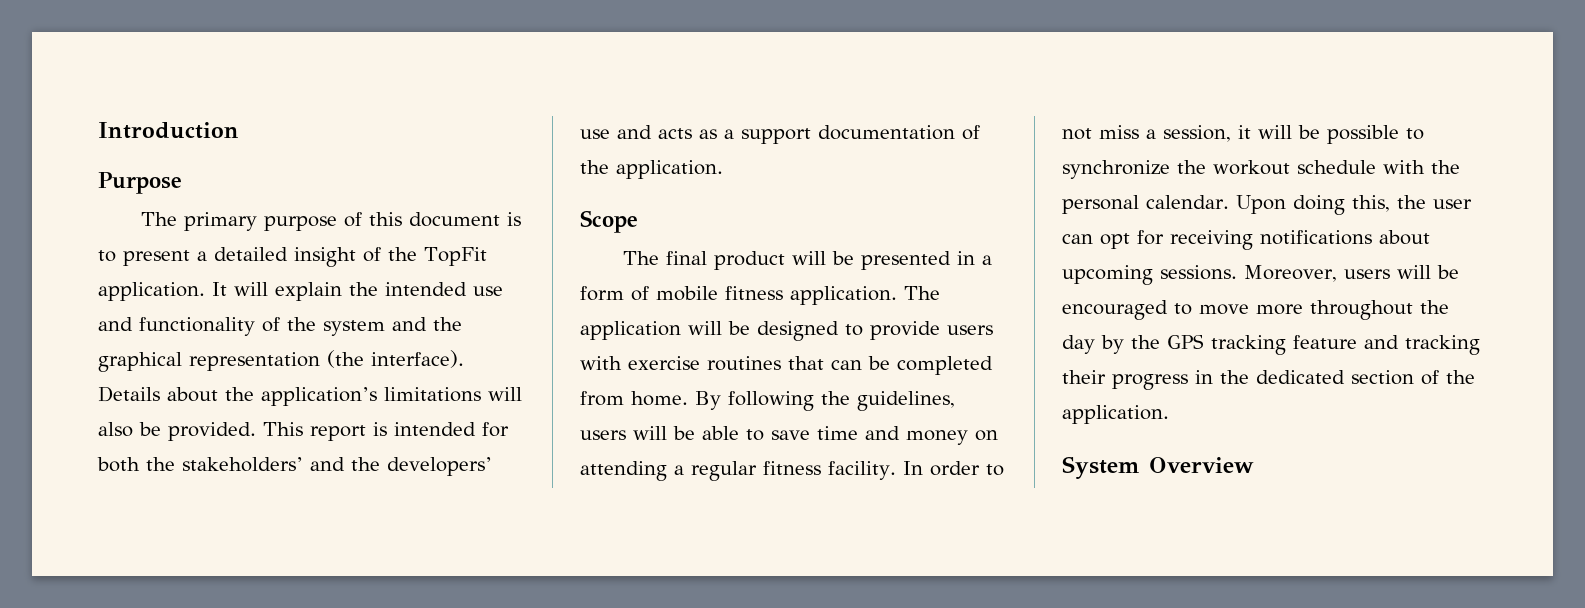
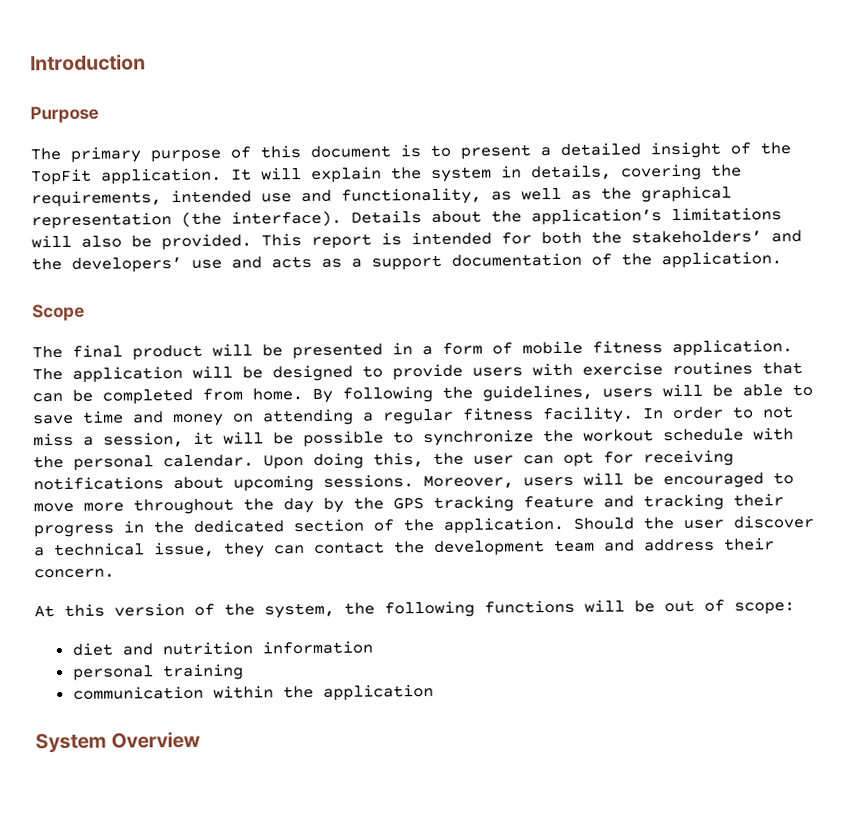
- It will explain the intended use and functionality of the system and the graphical representation (the interface).
+ It will explain the system in details, covering the requirements, intended use and functionality, as well as the graphical representation (the interface).
+ Should the user discover a technical issue, they can contact the development team and address their concern.
+ At this version of the system, the following functions will be out of scope:
+ diet and nutrition information
+ personal training
+ communication within the application

